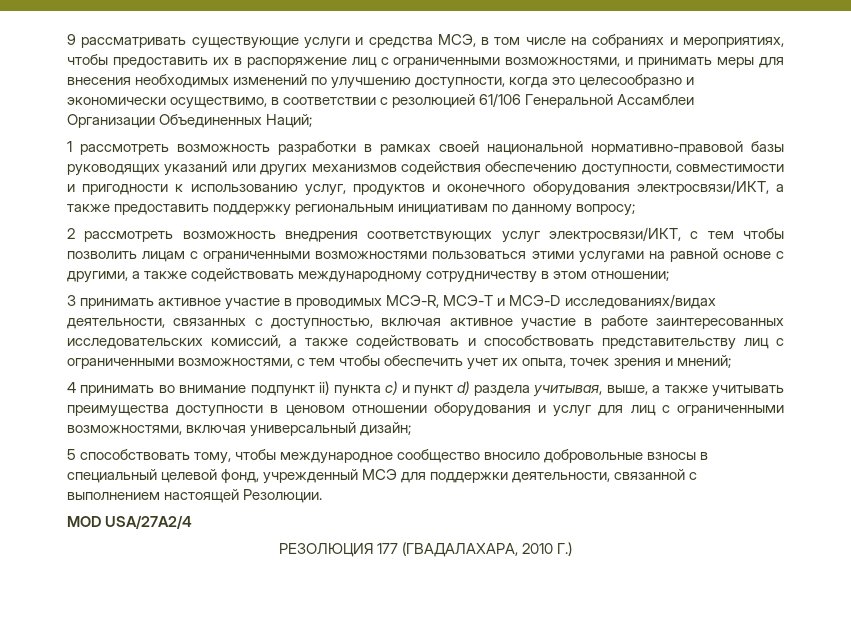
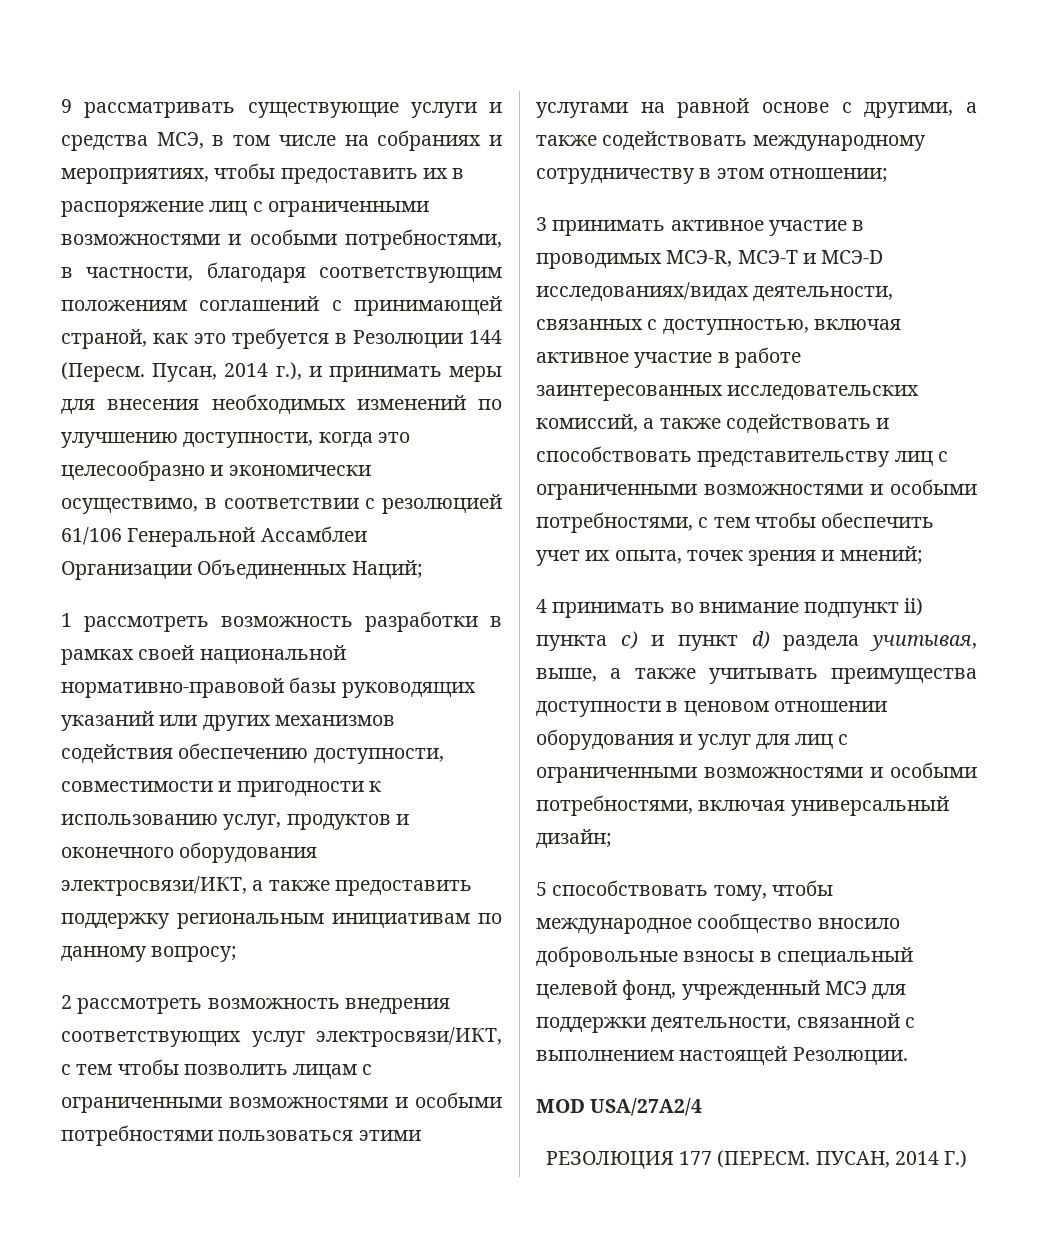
- 9 рассматривать существующие услуги и средства МСЭ, в том числе на собраниях и мероприятиях, чтобы предоставить их в распоряжение лиц с ограниченными возможностями, и принимать меры для внесения необходимых изменений по улучшению доступности, когда это целесообразно и экономически осуществимо, в соответствии с резолюцией 61/106 Генеральной Ассамблеи Организации Объединенных Наций;
+ 9 рассматривать существующие услуги и средства МСЭ, в том числе на собраниях и мероприятиях, чтобы предоставить их в распоряжение лиц с ограниченными возможностями и особыми потребностями, в частности, благодаря соответствующим положениям соглашений с принимающей страной, как это требуется в Резолюции 144 (Пересм. Пусан, 2014 г.), и принимать меры для внесения необходимых изменений по улучшению доступности, когда это целесообразно и экономически осуществимо, в соответствии с резолюцией 61/106 Генеральной Ассамблеи Организации Объединенных Наций;
- 2 рассмотреть возможность внедрения соответствующих услуг электросвязи/ИКТ, с тем чтобы позволить лицам с ограниченными возможностями пользоваться этими услугами на равной основе с другими, а также содействовать международному сотрудничеству в этом отношении;
+ 2 рассмотреть возможность внедрения соответствующих услуг электросвязи/ИКТ, с тем чтобы позволить лицам с ограниченными возможностями и особыми потребностями пользоваться этими услугами на равной основе с другими, а также содействовать международному сотрудничеству в этом отношении;
- 3 принимать активное участие в проводимых МСЭ-R, МСЭ-T и МСЭ-D исследованиях/видах деятельности, связанных с доступностью, включая активное участие в работе заинтересованных исследовательских комиссий, а также содействовать и способствовать представительству лиц с ограниченными возможностями, с тем чтобы обеспечить учет их опыта, точек зрения и мнений;
+ 3 принимать активное участие в проводимых МСЭ-R, МСЭ-T и МСЭ-D исследованиях/видах деятельности, связанных с доступностью, включая активное участие в работе заинтересованных исследовательских комиссий, а также содействовать и способствовать представительству лиц с ограниченными возможностями и особыми потребностями, с тем чтобы обеспечить учет их опыта, точек зрения и мнений;
- 4 принимать во внимание подпункт ii) пункта c) и пункт d) раздела учитывая, выше, а также учитывать преимущества доступности в ценовом отношении оборудования и услуг для лиц с ограниченными возможностями, включая универсальный дизайн;
+ 4 принимать во внимание подпункт ii) пункта c) и пункт d) раздела учитывая, выше, а также учитывать преимущества доступности в ценовом отношении оборудования и услуг для лиц с ограниченными возможностями и особыми потребностями, включая универсальный дизайн;
- РЕЗОЛЮЦИЯ 177 (ГВАДАЛАХАРА, 2010 Г.)
+ РЕЗОЛЮЦИЯ 177 (ПЕРЕСМ. ПУСАН, 2014 Г.)

